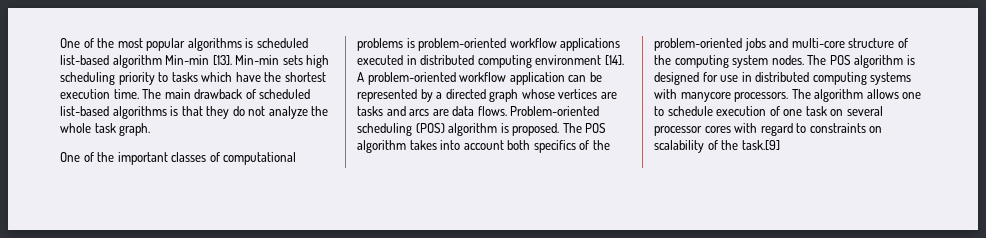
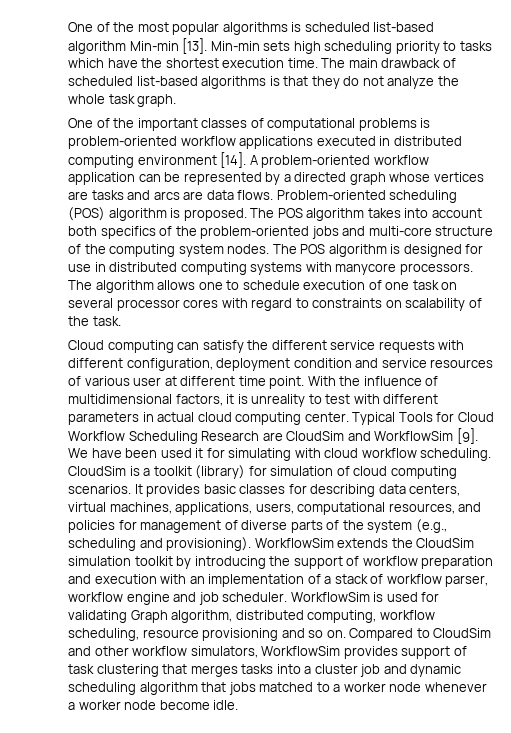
- The algorithm allows one to schedule execution of one task on several processor cores with regard to constraints on scalability of the task.[9]
+ The algorithm allows one to schedule execution of one task on several processor cores with regard to constraints on scalability of the task.
+ Cloud computing can satisfy the different service requests with different configuration, deployment condition and service resources of various user at different time point. With the influence of multidimensional factors, it is unreality to test with different parameters in actual cloud computing center. Typical Tools for Cloud Workflow Scheduling Research are CloudSim and WorkflowSim [9]. We have been used it for simulating with cloud workflow scheduling. CloudSim is a toolkit (library) for simulation of cloud computing scenarios. It provides basic classes for describing data centers, virtual machines, applications, users, computational resources, and policies for management of diverse parts of the system (e.g., scheduling and provisioning). WorkflowSim extends the CloudSim simulation toolkit by introducing the support of workflow preparation and execution with an implementation of a stack of workflow parser, workflow engine and job scheduler. WorkflowSim is used for validating Graph algorithm, distributed computing, workflow scheduling, resource provisioning and so on. Compared to CloudSim and other workflow simulators, WorkflowSim provides support of task clustering that merges tasks into a cluster job and dynamic scheduling algorithm that jobs matched to a worker node whenever a worker node become idle.

